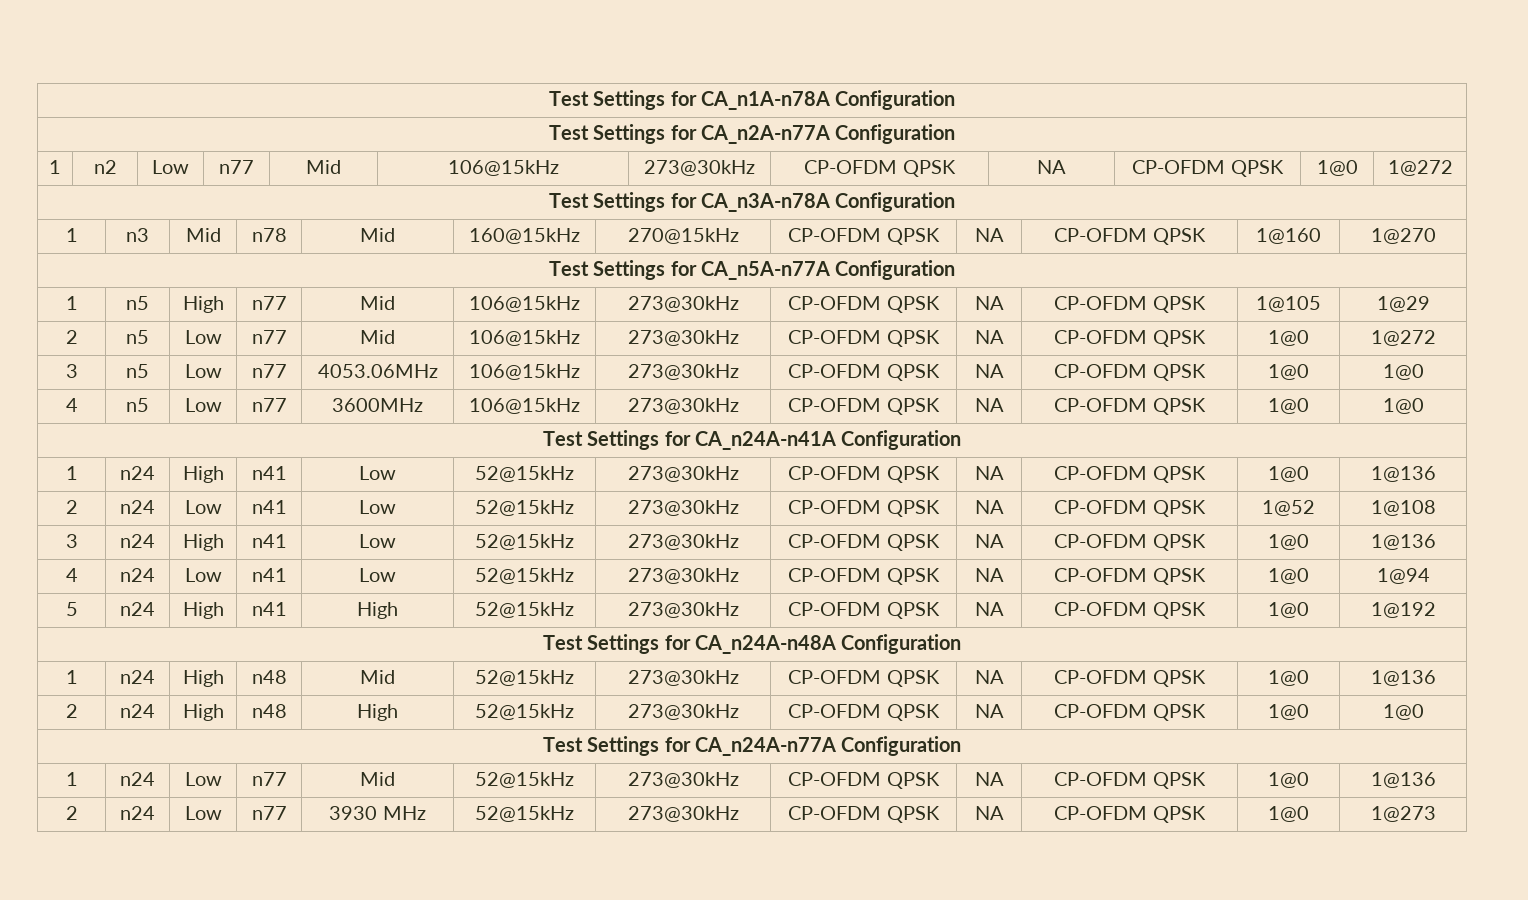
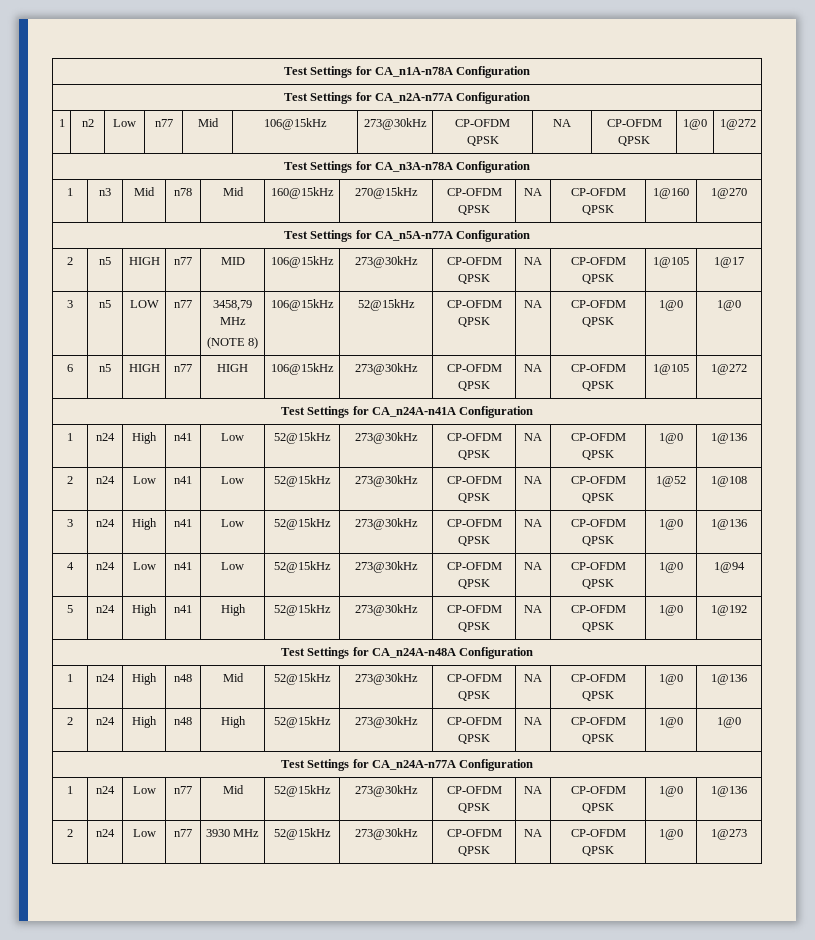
- 1 | n5 | High | n77 | Mid | 106@15kHz | 273@30kHz | CP-OFDM QPSK | NA | CP-OFDM QPSK | 1@105 | 1@29
- 2 | n5 | Low | n77 | Mid | 106@15kHz | 273@30kHz | CP-OFDM QPSK | NA | CP-OFDM QPSK | 1@0 | 1@272
- 3 | n5 | Low | n77 | 4053.06MHz | 106@15kHz | 273@30kHz | CP-OFDM QPSK | NA | CP-OFDM QPSK | 1@0 | 1@0
- 4 | n5 | Low | n77 | 3600MHz | 106@15kHz | 273@30kHz | CP-OFDM QPSK | NA | CP-OFDM QPSK | 1@0 | 1@0
+ 2 | n5 | HIGH | n77 | MID | 106@15kHz | 273@30kHz | CP-OFDM QPSK | NA | CP-OFDM QPSK | 1@105 | 1@17
+ 3 | n5 | LOW | n77 | 3458,79 MHz
+ (NOTE 8) | 106@15kHz | 52@15kHz | CP-OFDM QPSK | NA | CP-OFDM QPSK | 1@0 | 1@0
+ 6 | n5 | HIGH | n77 | HIGH | 106@15kHz | 273@30kHz | CP-OFDM QPSK | NA | CP-OFDM QPSK | 1@105 | 1@272

